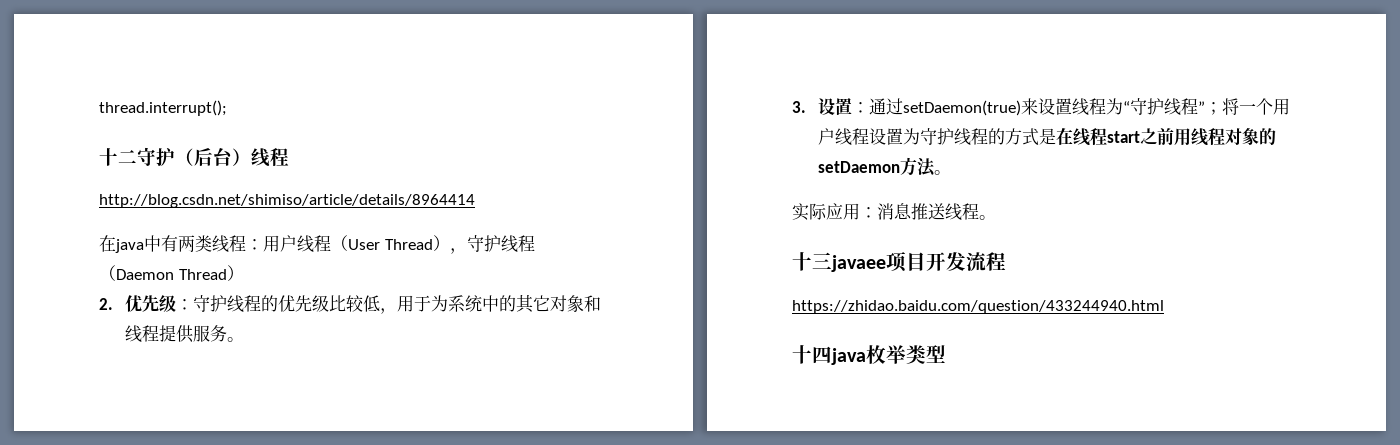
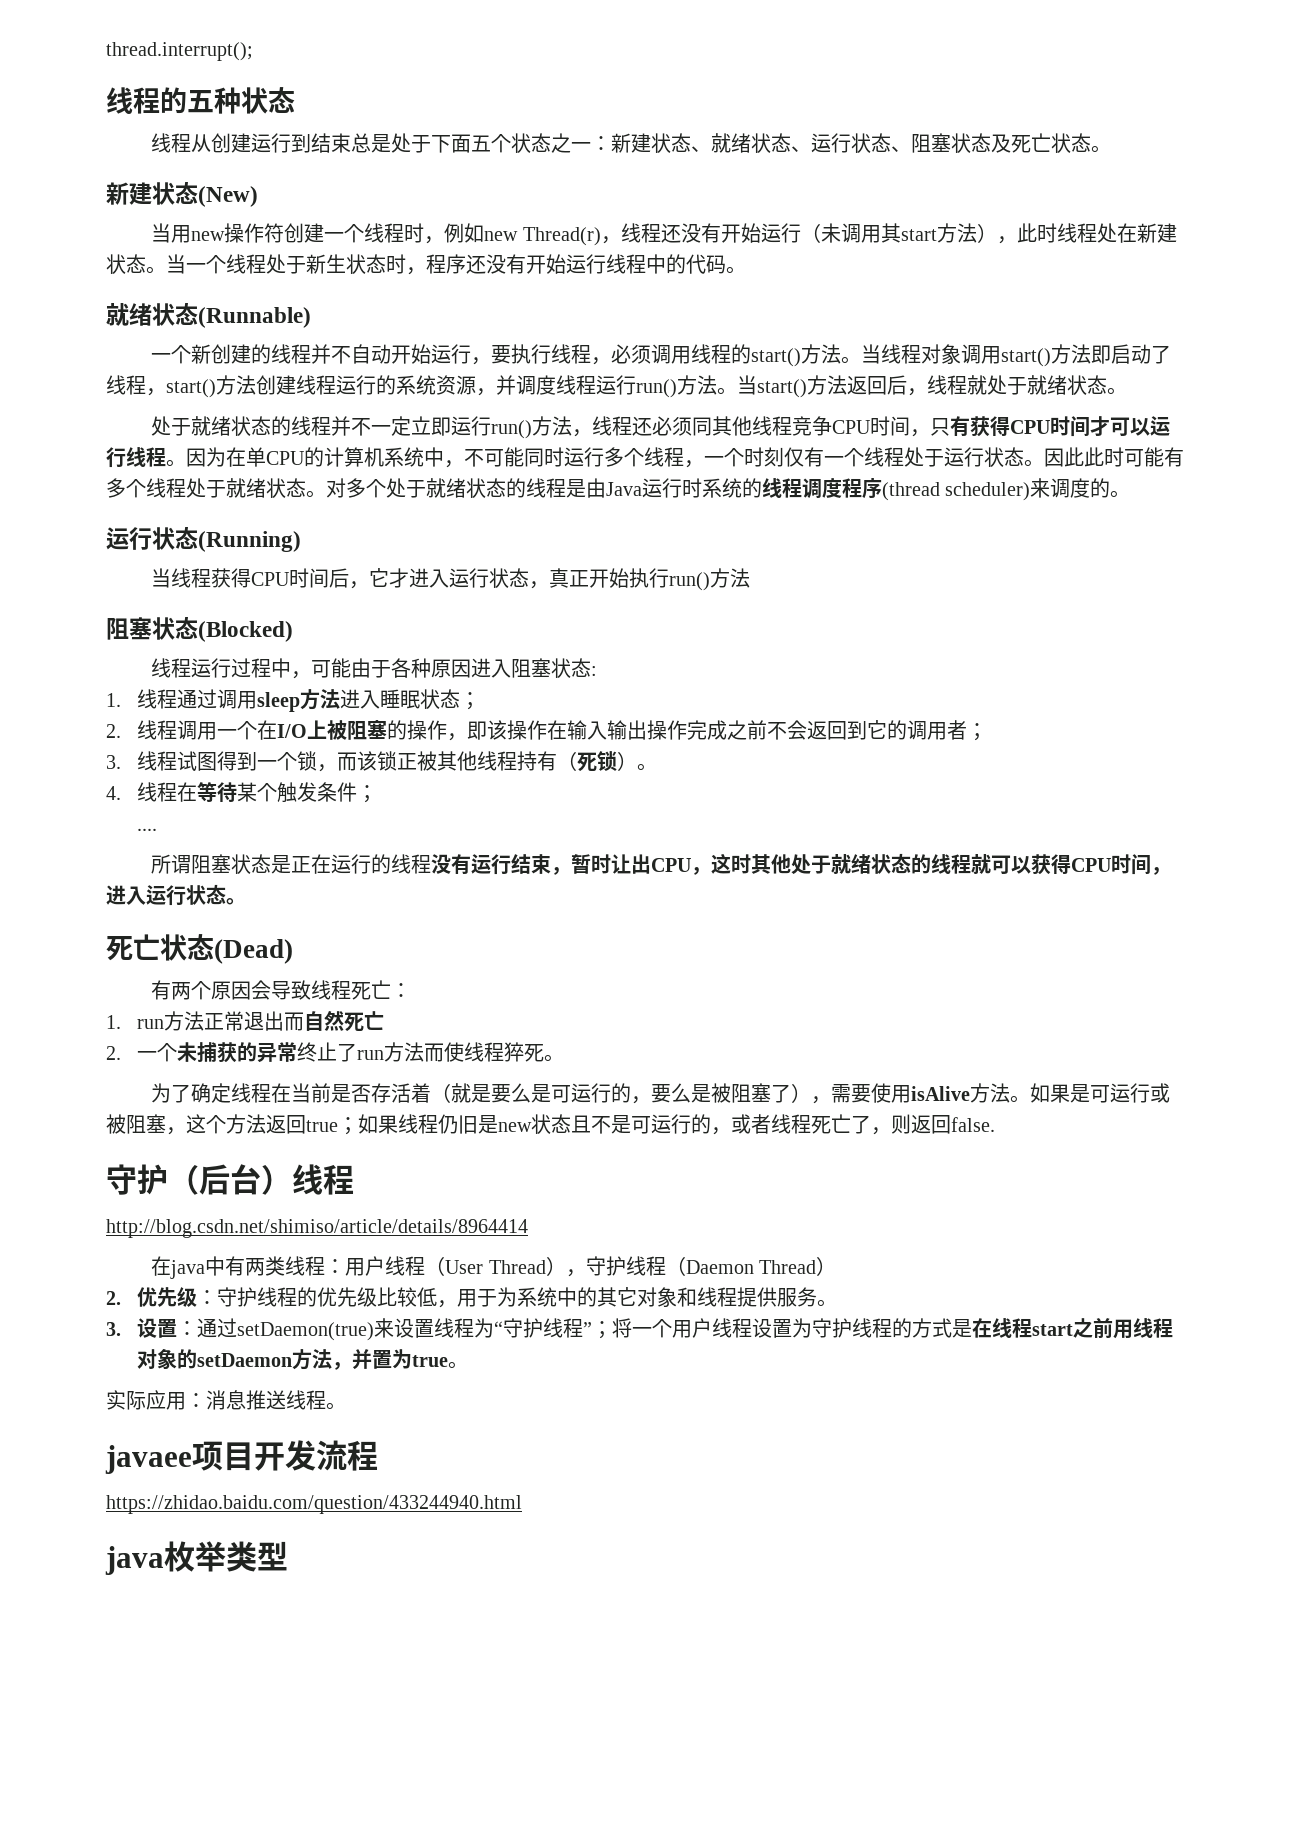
- 十二守护（后台）线程
+ 线程的五种状态
+ 线程从创建运行到结束总是处于下面五个状态之一：新建状态、就绪状态、运行状态、阻塞状态及死亡状态。
+ 新建状态(New)
+ 当用new操作符创建一个线程时，例如new Thread(r)，线程还没有开始运行（未调用其start方法），此时线程处在新建状态。当一个线程处于新生状态时，程序还没有开始运行线程中的代码。
+ 就绪状态(Runnable)
+ 一个新创建的线程并不自动开始运行，要执行线程，必须调用线程的start()方法。当线程对象调用start()方法即启动了线程，start()方法创建线程运行的系统资源，并调度线程运行run()方法。当start()方法返回后，线程就处于就绪状态。
+ 处于就绪状态的线程并不一定立即运行run()方法，线程还必须同其他线程竞争CPU时间，只有获得CPU时间才可以运行线程。因为在单CPU的计算机系统中，不可能同时运行多个线程，一个时刻仅有一个线程处于运行状态。因此此时可能有多个线程处于就绪状态。对多个处于就绪状态的线程是由Java运行时系统的线程调度程序(thread scheduler)来调度的。
+ 运行状态(Running)
+ 当线程获得CPU时间后，它才进入运行状态，真正开始执行run()方法
+ 阻塞状态(Blocked)
+ 线程运行过程中，可能由于各种原因进入阻塞状态:
+ 1.线程通过调用sleep方法进入睡眠状态；
+ 2.线程调用一个在I/O上被阻塞的操作，即该操作在输入输出操作完成之前不会返回到它的调用者；
+ 3.线程试图得到一个锁，而该锁正被其他线程持有（死锁）。
+ 4.线程在等待某个触发条件；
+ ....
+ 所谓阻塞状态是正在运行的线程没有运行结束，暂时让出CPU，这时其他处于就绪状态的线程就可以获得CPU时间，进入运行状态。
+ 死亡状态(Dead)
+ 有两个原因会导致线程死亡：
+ 1. run方法正常退出而自然死亡
+ 2.一个未捕获的异常终止了run方法而使线程猝死。
+ 为了确定线程在当前是否存活着（就是要么是可运行的，要么是被阻塞了），需要使用isAlive方法。如果是可运行或被阻塞，这个方法返回true；如果线程仍旧是new状态且不是可运行的，或者线程死亡了，则返回false.
+ 守护（后台）线程
- 3.设置：通过setDaemon(true)来设置线程为“守护线程”；将一个用户线程设置为守护线程的方式是在线程start之前用线程对象的setDaemon方法。
+ 3.设置：通过setDaemon(true)来设置线程为“守护线程”；将一个用户线程设置为守护线程的方式是在线程start之前用线程对象的setDaemon方法，并置为true。
- 十三javaee项目开发流程
+ javaee项目开发流程
- 十四java枚举类型
+ java枚举类型

